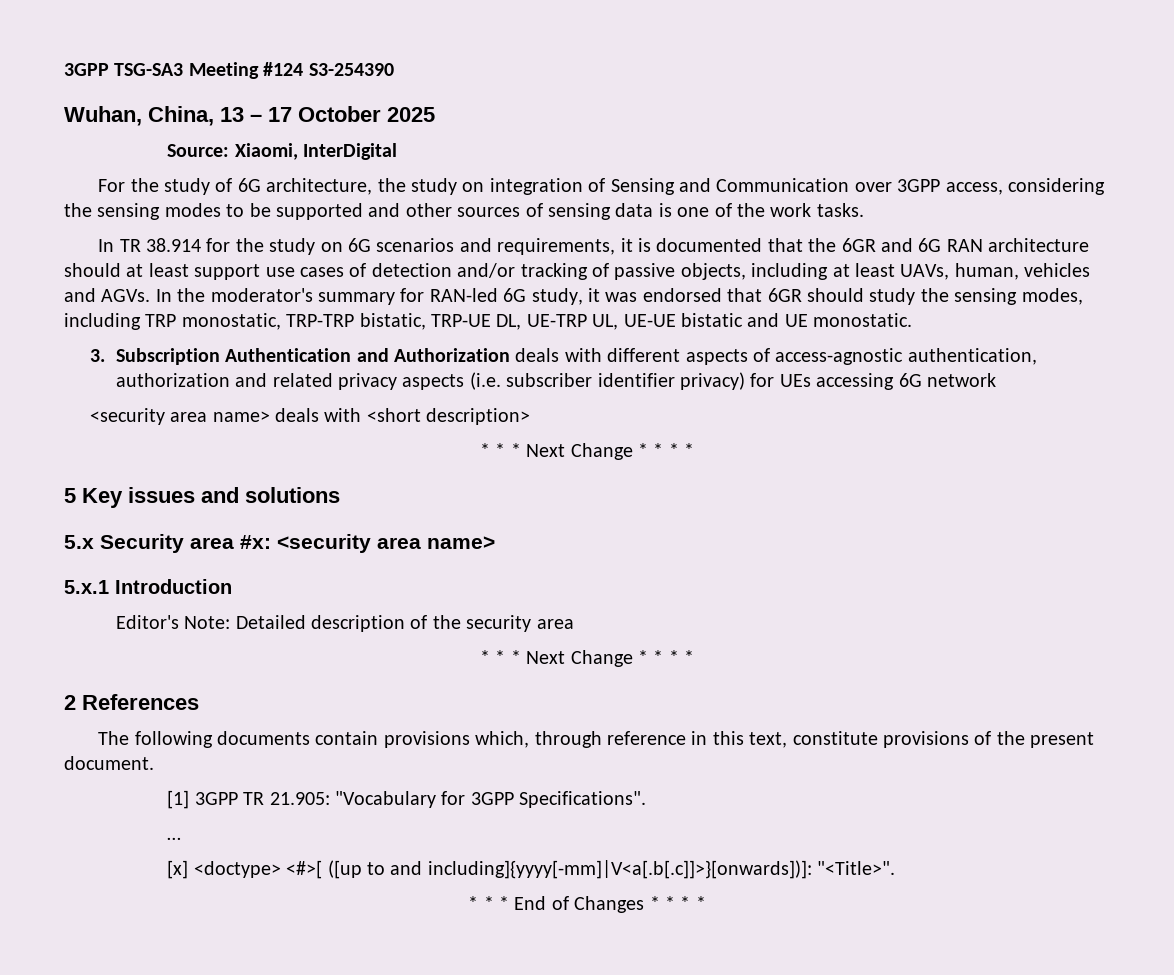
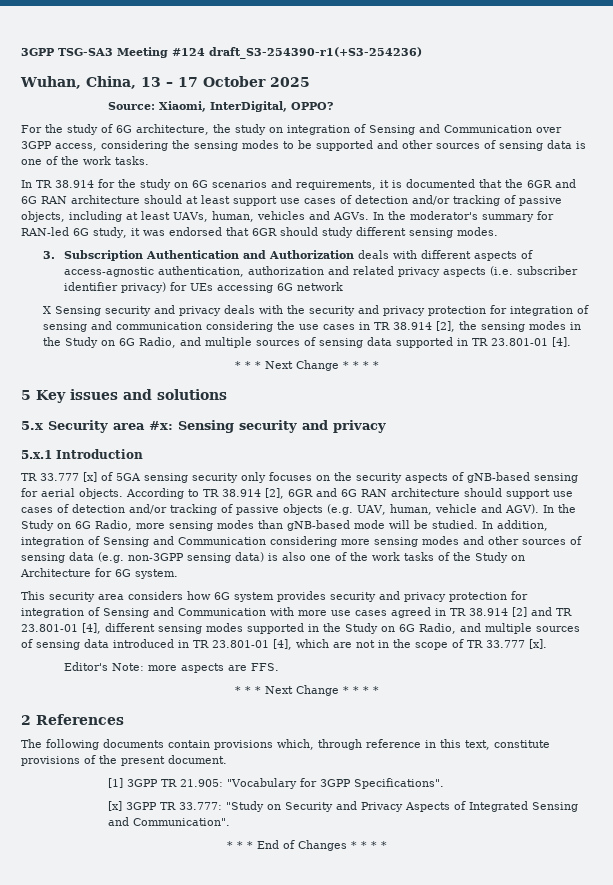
- 3GPP TSG-SA3 Meeting #124 S3-254390
+ 3GPP TSG-SA3 Meeting #124 draft_S3-254390-r1(+S3-254236)
- Source: Xiaomi, InterDigital
+ Source: Xiaomi, InterDigital, OPPO?
- In the moderator's summary for RAN-led 6G study, it was endorsed that 6GR should study the sensing modes, including TRP monostatic, TRP-TRP bistatic, TRP-UE DL, UE-TRP UL, UE-UE bistatic and UE monostatic.
+ In the moderator's summary for RAN-led 6G study, it was endorsed that 6GR should study different sensing modes.
- <security area name> deals with <short description>
+ X Sensing security and privacy deals with the security and privacy protection for integration of sensing and communication considering the use cases in TR 38.914 [2], the sensing modes in the Study on 6G Radio, and multiple sources of sensing data supported in TR 23.801-01 [4].
- 5.x Security area #x: <security area name>
+ 5.x Security area #x: Sensing security and privacy
  5.x.1 Introduction
- Editor's Note: Detailed description of the security area
+ TR 33.777 [x] of 5GA sensing security only focuses on the security aspects of gNB-based sensing for aerial objects. According to TR 38.914 [2], 6GR and 6G RAN architecture should support use cases of detection and/or tracking of passive objects (e.g. UAV, human, vehicle and AGV). In the Study on 6G Radio, more sensing modes than gNB-based mode will be studied. In addition, integration of Sensing and Communication considering more sensing modes and other sources of sensing data (e.g. non-3GPP sensing data) is also one of the work tasks of the Study on Architecture for 6G system.
+ This security area considers how 6G system provides security and privacy protection for integration of Sensing and Communication with more use cases agreed in TR 38.914 [2] and TR 23.801-01 [4], different sensing modes supported in the Study on 6G Radio, and multiple sources of sensing data introduced in TR 23.801-01 [4], which are not in the scope of TR 33.777 [x].
+ Editor's Note: more aspects are FFS.
- …
- [x] <doctype> <#>[ ([up to and including]{yyyy[-mm]|V<a[.b[.c]]>}[onwards])]: "<Title>".
+ [x] 3GPP TR 33.777: "Study on Security and Privacy Aspects of Integrated Sensing and Communication".

